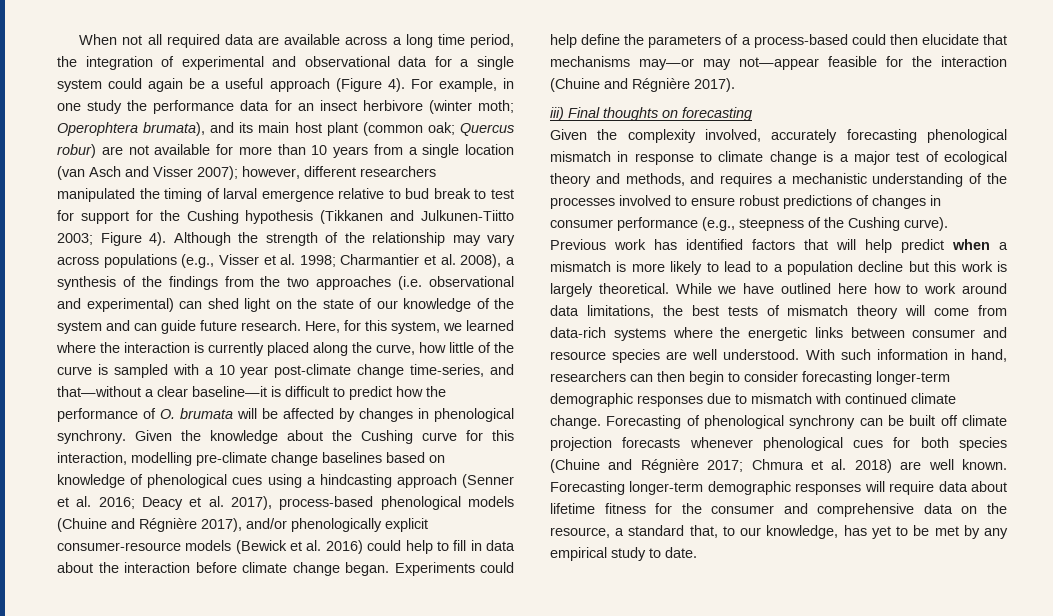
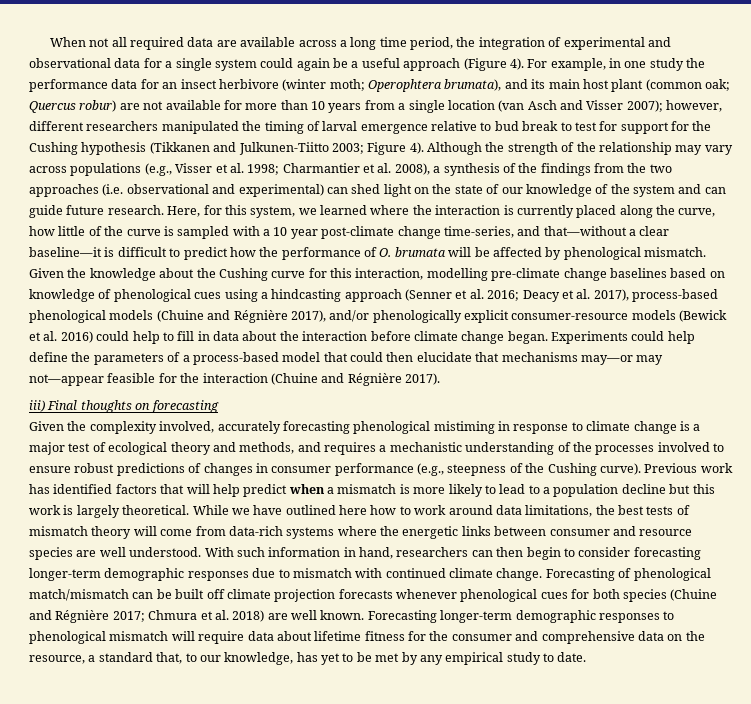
- Here, for this system, we learned where the interaction is currently placed along the curve, how little of the curve is sampled with a 10 year post-climate change time-series, and that—without a clear baseline—it is difficult to predict how the performance of O. brumata will be affected by changes in phenological synchrony.
+ Here, for this system, we learned where the interaction is currently placed along the curve, how little of the curve is sampled with a 10 year post-climate change time-series, and that—without a clear baseline—it is difficult to predict how the performance of O. brumata will be affected by phenological mismatch.
- Experiments could help define the parameters of a process-based could then elucidate that mechanisms may—or may not—appear feasible for the interaction (Chuine and Régnière 2017).
+ Experiments could help define the parameters of a process-based model that could then elucidate that mechanisms may—or may not—appear feasible for the interaction (Chuine and Régnière 2017).
- Given the complexity involved, accurately forecasting phenological mismatch in response to climate change is a major test of ecological theory and methods, and requires a mechanistic understanding of the processes involved to ensure robust predictions of changes in consumer performance (e.g., steepness of the Cushing curve).
+ Given the complexity involved, accurately forecasting phenological mistiming in response to climate change is a major test of ecological theory and methods, and requires a mechanistic understanding of the processes involved to ensure robust predictions of changes in consumer performance (e.g., steepness of the Cushing curve).
- Forecasting of phenological synchrony can be built off climate projection forecasts whenever phenological cues for both species (Chuine and Régnière 2017; Chmura et al. 2018) are well known.
+ Forecasting of phenological match/mismatch can be built off climate projection forecasts whenever phenological cues for both species (Chuine and Régnière 2017; Chmura et al. 2018) are well known.
- Forecasting longer-term demographic responses will require data about lifetime fitness for the consumer and comprehensive data on the resource, a standard that, to our knowledge, has yet to be met by any empirical study to date.
+ Forecasting longer-term demographic responses to phenological mismatch will require data about lifetime fitness for the consumer and comprehensive data on the resource, a standard that, to our knowledge, has yet to be met by any empirical study to date.

